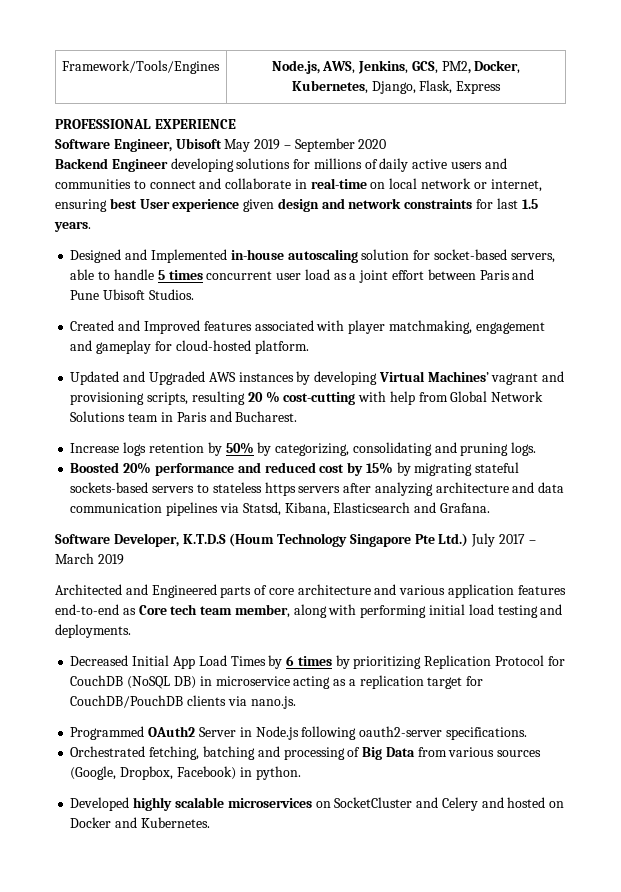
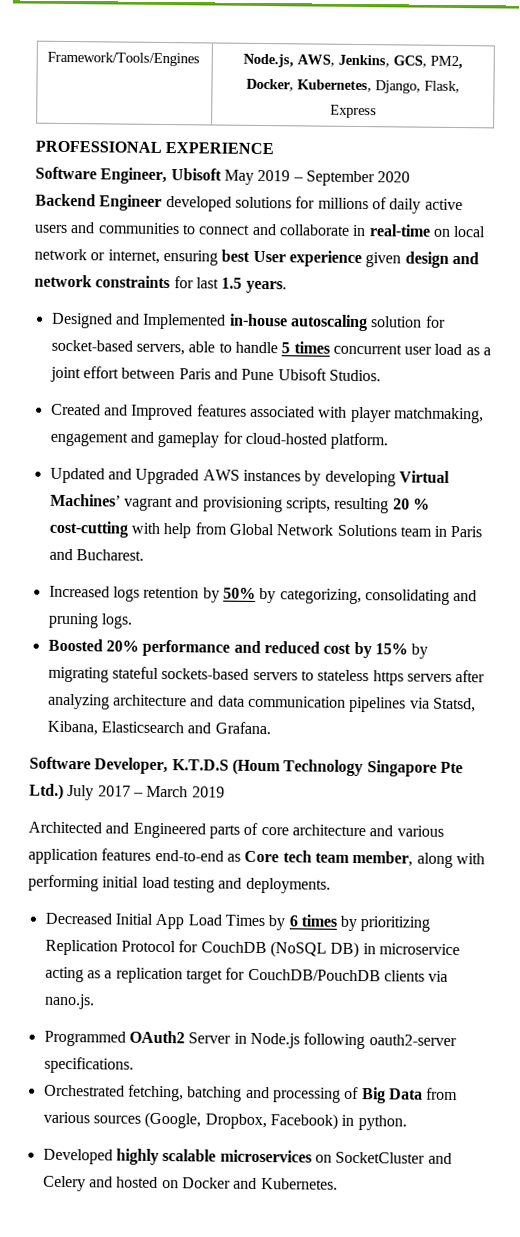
- Backend Engineer developing solutions for millions of daily active users and communities to connect and collaborate in real-time on local network or internet, ensuring best User experience given design and network constraints for last 1.5 years.
+ Backend Engineer developed solutions for millions of daily active users and communities to connect and collaborate in real-time on local network or internet, ensuring best User experience given design and network constraints for last 1.5 years.
- Increase logs retention by 50% by categorizing, consolidating and pruning logs.
+ Increased logs retention by 50% by categorizing, consolidating and pruning logs.

